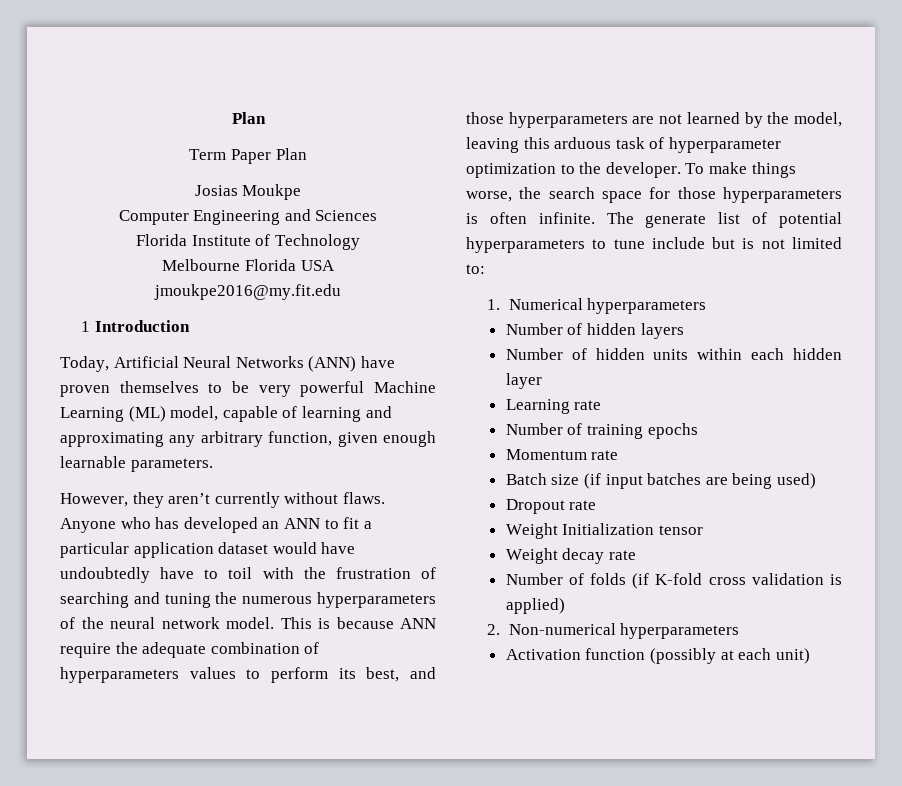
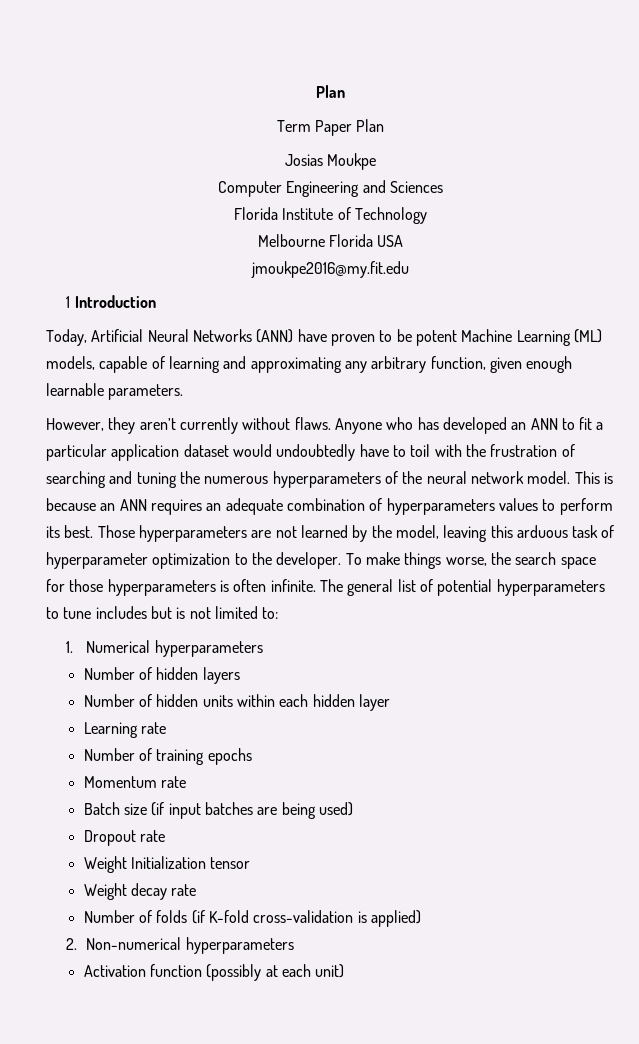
- Today, Artificial Neural Networks (ANN) have proven themselves to be very powerful Machine Learning (ML) model, capable of learning and approximating any arbitrary function, given enough learnable parameters.
+ Today, Artificial Neural Networks (ANN) have proven to be potent Machine Learning (ML) models, capable of learning and approximating any arbitrary function, given enough learnable parameters.
- Anyone who has developed an ANN to fit a particular application dataset would have undoubtedly have to toil with the frustration of searching and tuning the numerous hyperparameters of the neural network model.
+ Anyone who has developed an ANN to fit a particular application dataset would undoubtedly have to toil with the frustration of searching and tuning the numerous hyperparameters of the neural network model.
- This is because ANN require the adequate combination of hyperparameters values to perform its best, and those hyperparameters are not learned by the model, leaving this arduous task of hyperparameter optimization to the developer.
+ This is because an ANN requires an adequate combination of hyperparameters values to perform its best. Those hyperparameters are not learned by the model, leaving this arduous task of hyperparameter optimization to the developer.
- The generate list of potential hyperparameters to tune include but is not limited to:
+ The general list of potential hyperparameters to tune includes but is not limited to:
- Number of folds (if K-fold cross validation is applied)
+ Number of folds (if K-fold cross-validation is applied)

